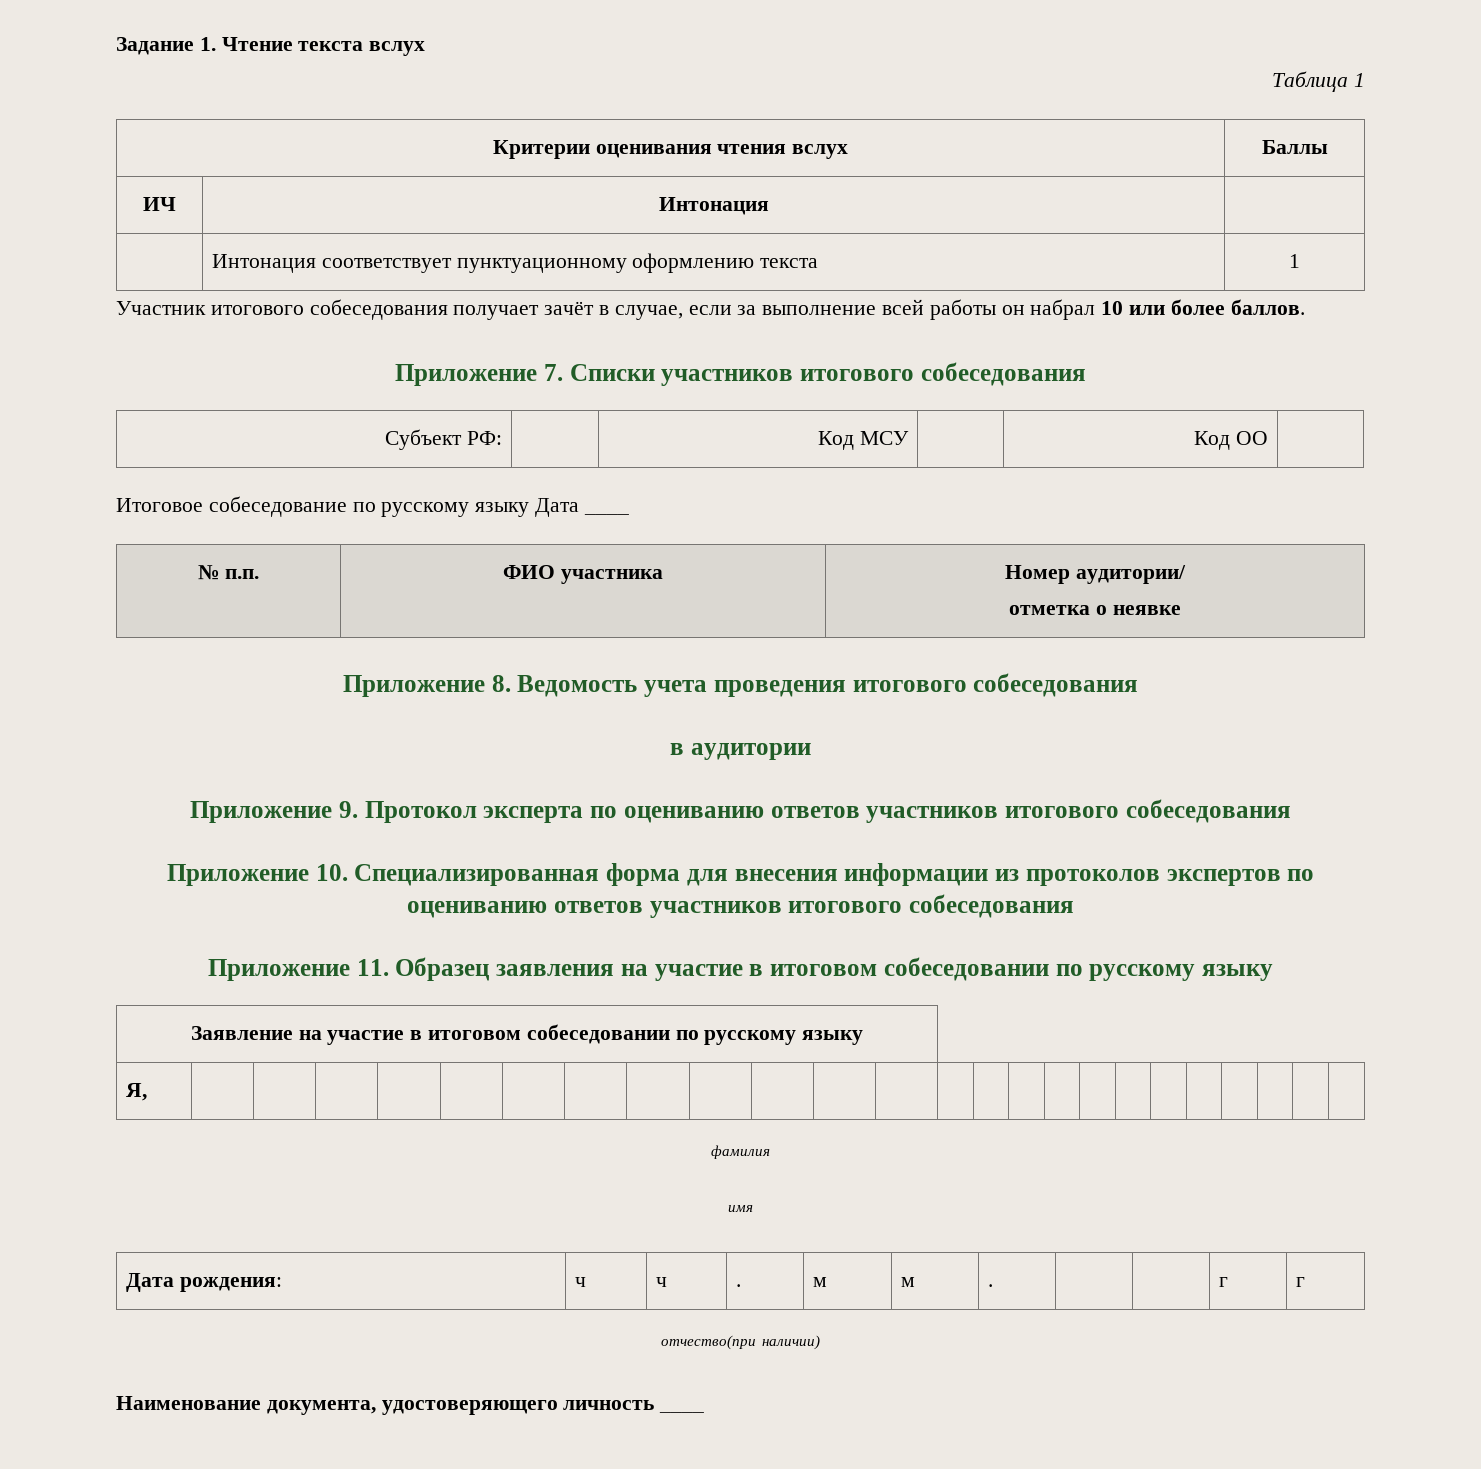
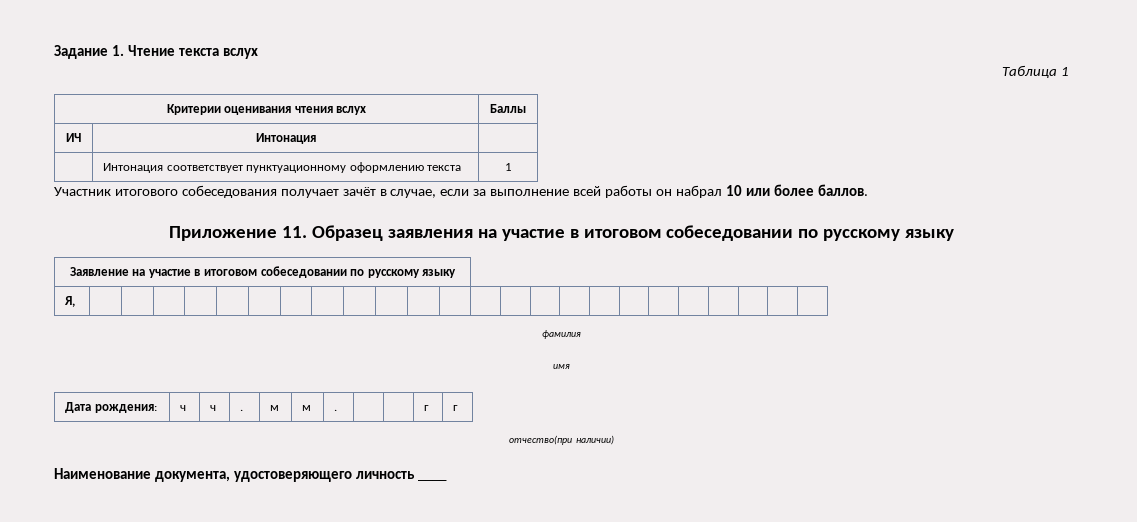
- Приложение 7. Списки участников итогового собеседования
- Субъект РФ: | | Код МСУ | | Код ОО |
- Итоговое собеседование по русскому языку Дата ____
- № п.п. | ФИО участника | Номер аудитории/
- отметка о неявке
- Приложение 8. Ведомость учета проведения итогового собеседования
- в аудитории
- Приложение 9. Протокол эксперта по оцениванию ответов участников итогового собеседования
- Приложение 10. Специализированная форма для внесения информации из протоколов экспертов по оцениванию ответов участников итогового собеседования

